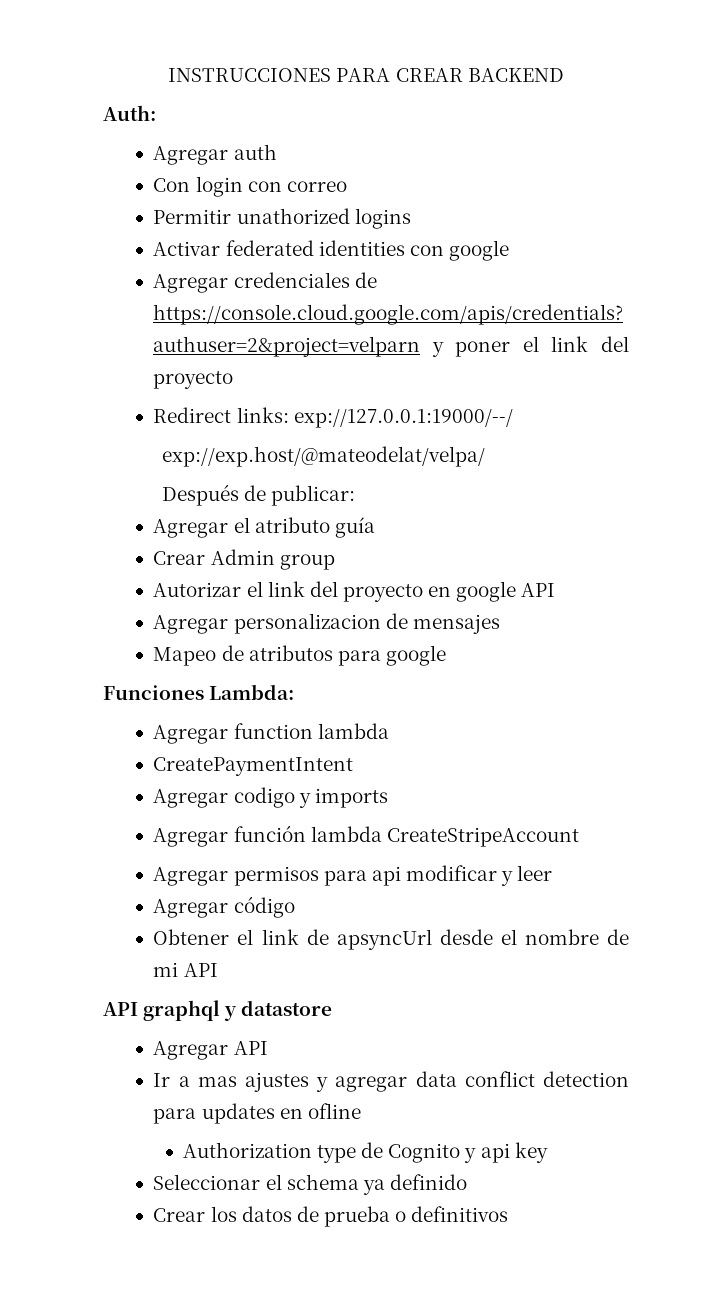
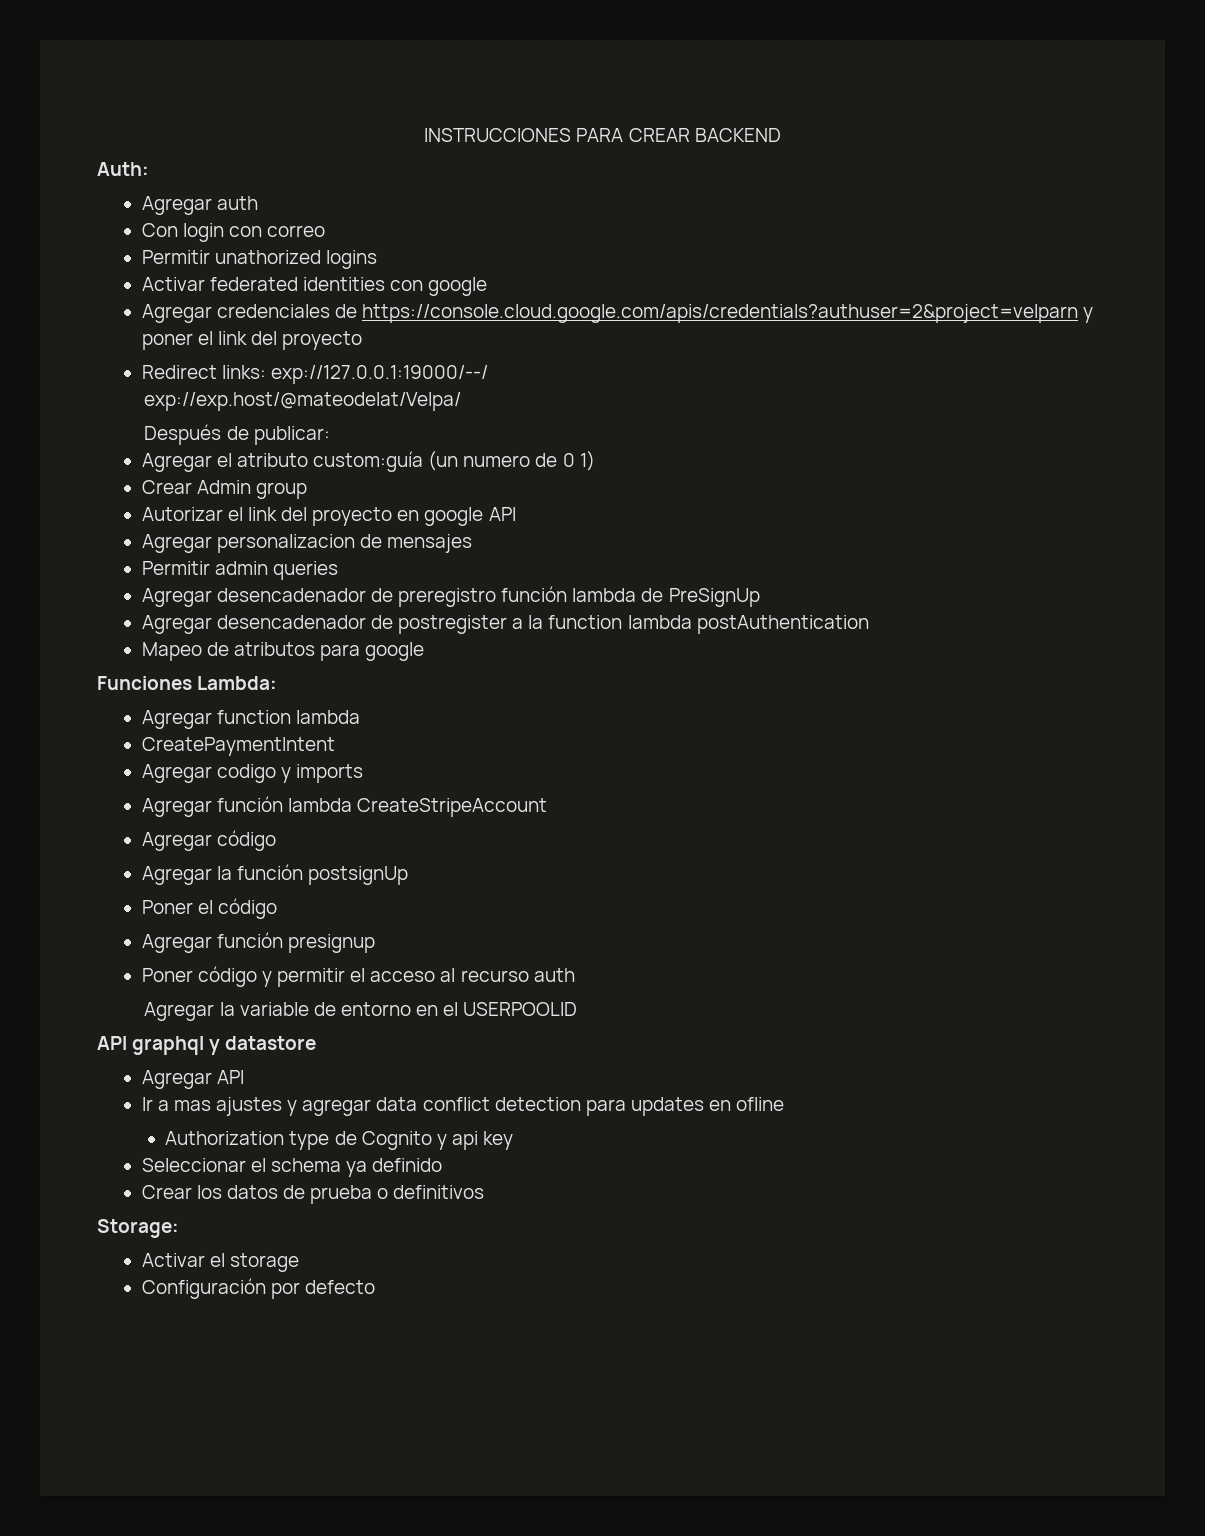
- exp://exp.host/@mateodelat/velpa/
+ exp://exp.host/@mateodelat/Velpa/
- Agregar el atributo guía
+ Agregar el atributo custom:guía (un numero de 0 1)
+ Permitir admin queries
+ Agregar desencadenador de preregistro función lambda de PreSignUp
+ Agregar desencadenador de postregister a la function lambda postAuthentication
- Agregar permisos para api modificar y leer
  Agregar código
- Obtener el link de apsyncUrl desde el nombre de mi API
+ Agregar la función postsignUp
+ Poner el código
+ Agregar función presignup
+ Poner código y permitir el acceso al recurso auth
+ Agregar la variable de entorno en el USERPOOLID
+ Storage:
+ Activar el storage
+ Configuración por defecto

